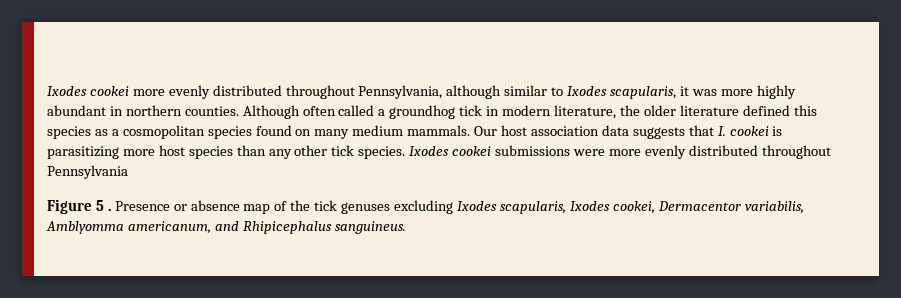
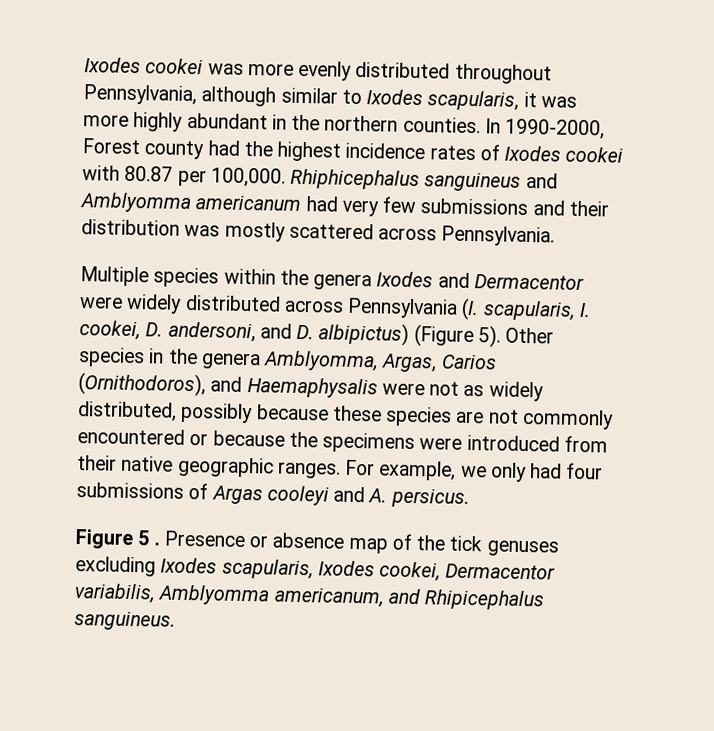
- Ixodes cookei more evenly distributed throughout Pennsylvania, although similar to Ixodes scapularis, it was more highly abundant in northern counties.
+ Ixodes cookei was more evenly distributed throughout Pennsylvania, although similar to Ixodes scapularis, it was more highly abundant in the northern counties.
- Although often called a groundhog tick in modern literature, the older literature defined this species as a cosmopolitan species found on many medium mammals. Our host association data suggests that I. cookei is parasitizing more host species than any other tick species. Ixodes cookei submissions were more evenly distributed throughout Pennsylvania
+ In 1990-2000, Forest county had the highest incidence rates of Ixodes cookei with 80.87 per 100,000. Rhiphicephalus sanguineus and Amblyomma americanum had very few submissions and their distribution was mostly scattered across Pennsylvania.
+ Multiple species within the genera Ixodes and Dermacentor were widely distributed across Pennsylvania (I. scapularis, I. cookei, D. andersoni, and D. albipictus) (Figure 5). Other species in the genera Amblyomma, Argas, Carios (Ornithodoros), and Haemaphysalis were not as widely distributed, possibly because these species are not commonly encountered or because the specimens were introduced from their native geographic ranges. For example, we only had four submissions of Argas cooleyi and A. persicus.

